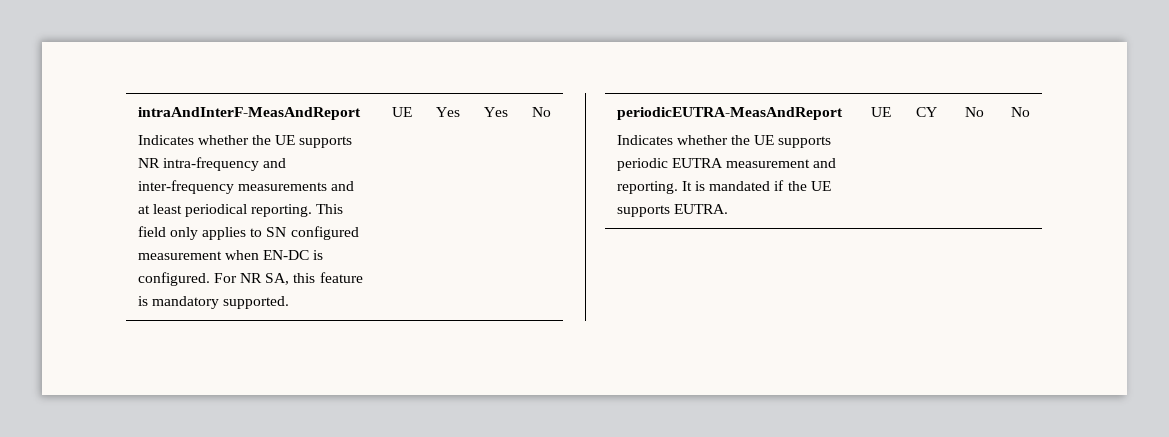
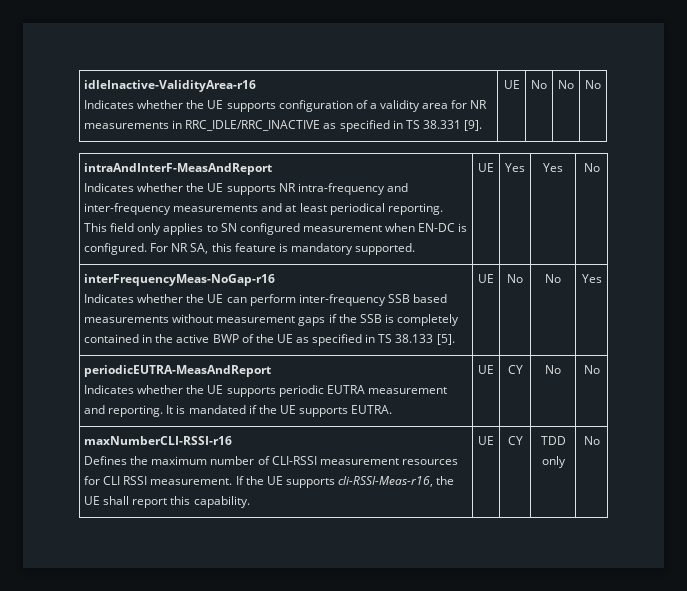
+ idleInactive-ValidityArea-r16
+ Indicates whether the UE supports configuration of a validity area for NR measurements in RRC_IDLE/RRC_INACTIVE as specified in TS 38.331 [9]. | UE | No | No | No
+ interFrequencyMeas-NoGap-r16
+ Indicates whether the UE can perform inter-frequency SSB based measurements without measurement gaps if the SSB is completely contained in the active BWP of the UE as specified in TS 38.133 [5]. | UE | No | No | Yes
+ maxNumberCLI-RSSI-r16
+ Defines the maximum number of CLI-RSSI measurement resources for CLI RSSI measurement. If the UE supports cli-RSSI-Meas-r16, the UE shall report this capability. | UE | CY | TDD only | No

